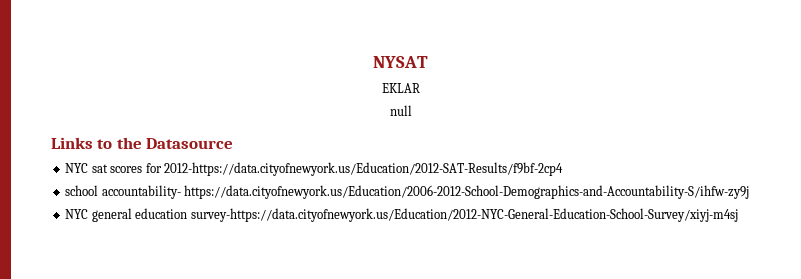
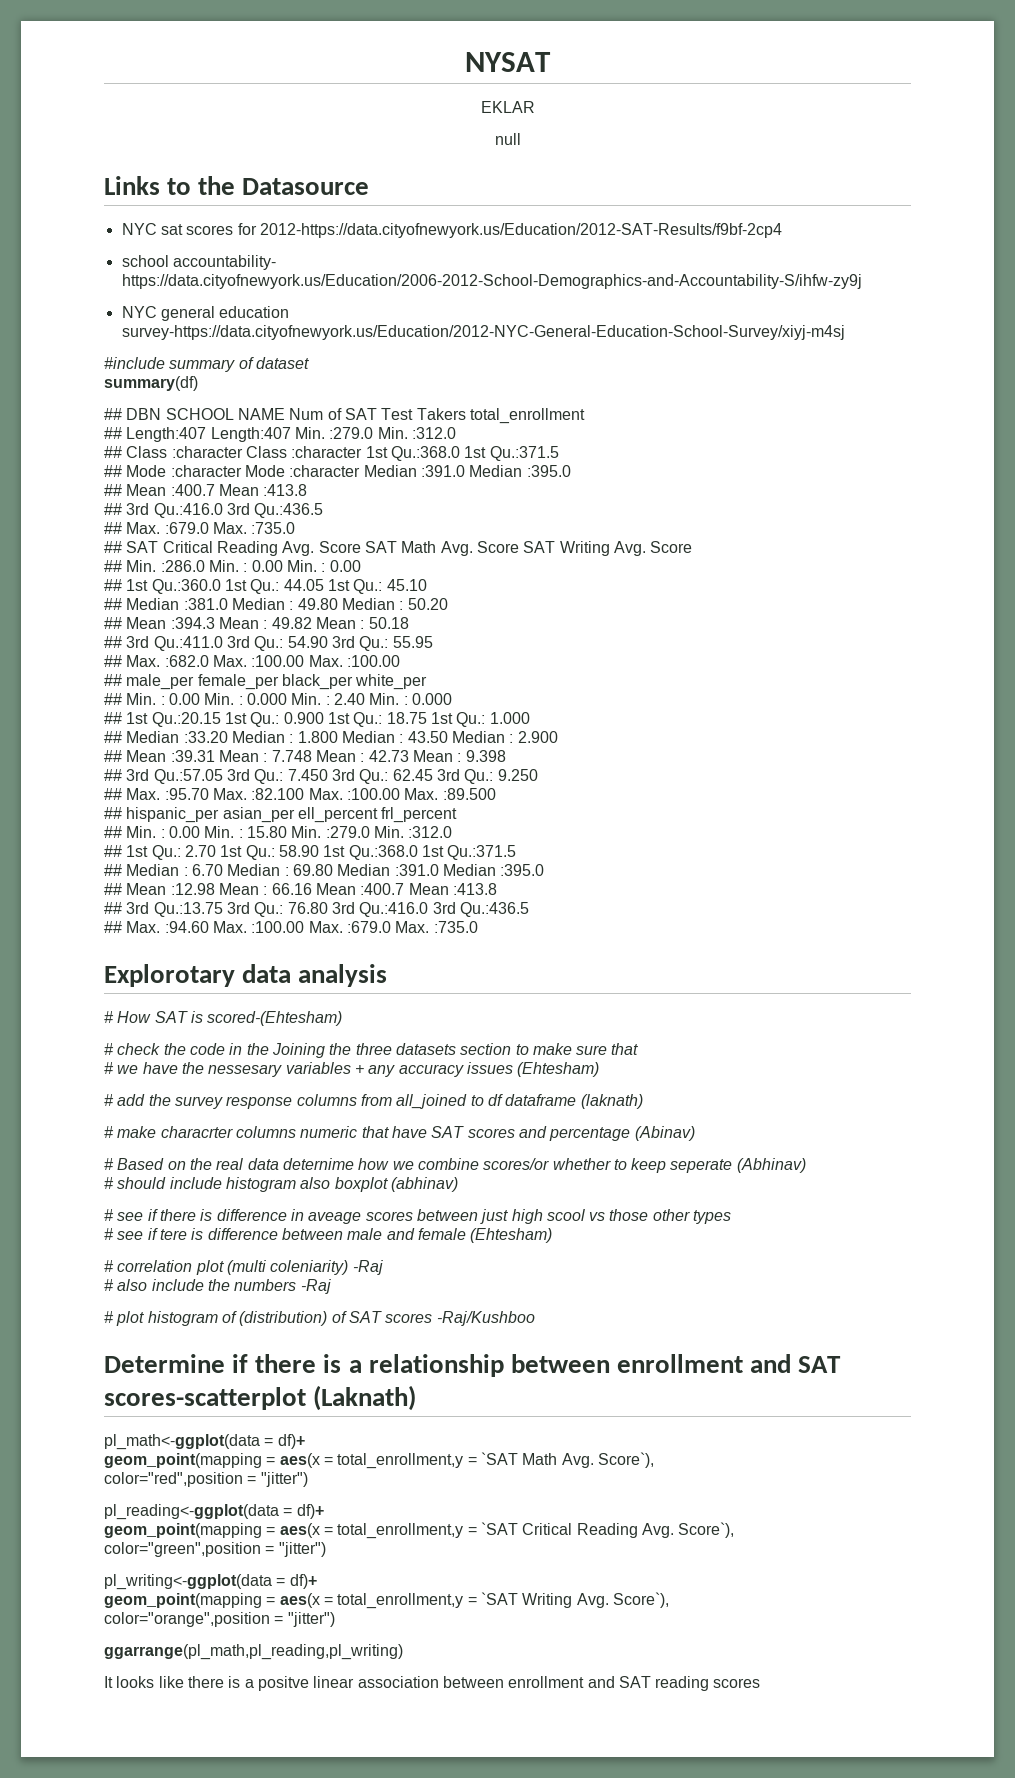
+ #include summary of dataset
+ summary(df)
+ ## DBN SCHOOL NAME Num of SAT Test Takers total_enrollment
+ ## Length:407 Length:407 Min. :279.0 Min. :312.0
+ ## Class :character Class :character 1st Qu.:368.0 1st Qu.:371.5
+ ## Mode :character Mode :character Median :391.0 Median :395.0
+ ## Mean :400.7 Mean :413.8
+ ## 3rd Qu.:416.0 3rd Qu.:436.5
+ ## Max. :679.0 Max. :735.0
+ ## SAT Critical Reading Avg. Score SAT Math Avg. Score SAT Writing Avg. Score
+ ## Min. :286.0 Min. : 0.00 Min. : 0.00
+ ## 1st Qu.:360.0 1st Qu.: 44.05 1st Qu.: 45.10
+ ## Median :381.0 Median : 49.80 Median : 50.20
+ ## Mean :394.3 Mean : 49.82 Mean : 50.18
+ ## 3rd Qu.:411.0 3rd Qu.: 54.90 3rd Qu.: 55.95
+ ## Max. :682.0 Max. :100.00 Max. :100.00
+ ## male_per female_per black_per white_per
+ ## Min. : 0.00 Min. : 0.000 Min. : 2.40 Min. : 0.000
+ ## 1st Qu.:20.15 1st Qu.: 0.900 1st Qu.: 18.75 1st Qu.: 1.000
+ ## Median :33.20 Median : 1.800 Median : 43.50 Median : 2.900
+ ## Mean :39.31 Mean : 7.748 Mean : 42.73 Mean : 9.398
+ ## 3rd Qu.:57.05 3rd Qu.: 7.450 3rd Qu.: 62.45 3rd Qu.: 9.250
+ ## Max. :95.70 Max. :82.100 Max. :100.00 Max. :89.500
+ ## hispanic_per asian_per ell_percent frl_percent
+ ## Min. : 0.00 Min. : 15.80 Min. :279.0 Min. :312.0
+ ## 1st Qu.: 2.70 1st Qu.: 58.90 1st Qu.:368.0 1st Qu.:371.5
+ ## Median : 6.70 Median : 69.80 Median :391.0 Median :395.0
+ ## Mean :12.98 Mean : 66.16 Mean :400.7 Mean :413.8
+ ## 3rd Qu.:13.75 3rd Qu.: 76.80 3rd Qu.:416.0 3rd Qu.:436.5
+ ## Max. :94.60 Max. :100.00 Max. :679.0 Max. :735.0
+ Explorotary data analysis
+ # How SAT is scored-(Ehtesham)
+ # check the code in the Joining the three datasets section to make sure that
+ # we have the nessesary variables + any accuracy issues (Ehtesham)
+ # add the survey response columns from all_joined to df dataframe (laknath)
+ # make characrter columns numeric that have SAT scores and percentage (Abinav)
+ # Based on the real data deternime how we combine scores/or whether to keep seperate (Abhinav)
+ # should include histogram also boxplot (abhinav)
+ # see if there is difference in aveage scores between just high scool vs those other types
+ # see if tere is difference between male and female (Ehtesham)
+ # correlation plot (multi coleniarity) -Raj
+ # also include the numbers -Raj
+ # plot histogram of (distribution) of SAT scores -Raj/Kushboo
+ Determine if there is a relationship between enrollment and SAT scores-scatterplot (Laknath)
+ pl_math<-ggplot(data = df)+
+ geom_point(mapping = aes(x = total_enrollment,y = `SAT Math Avg. Score`),
+ color="red",position = "jitter")
+ pl_reading<-ggplot(data = df)+
+ geom_point(mapping = aes(x = total_enrollment,y = `SAT Critical Reading Avg. Score`),
+ color="green",position = "jitter")
+ pl_writing<-ggplot(data = df)+
+ geom_point(mapping = aes(x = total_enrollment,y = `SAT Writing Avg. Score`),
+ color="orange",position = "jitter")
+ ggarrange(pl_math,pl_reading,pl_writing)
+ It looks like there is a positve linear association between enrollment and SAT reading scores

